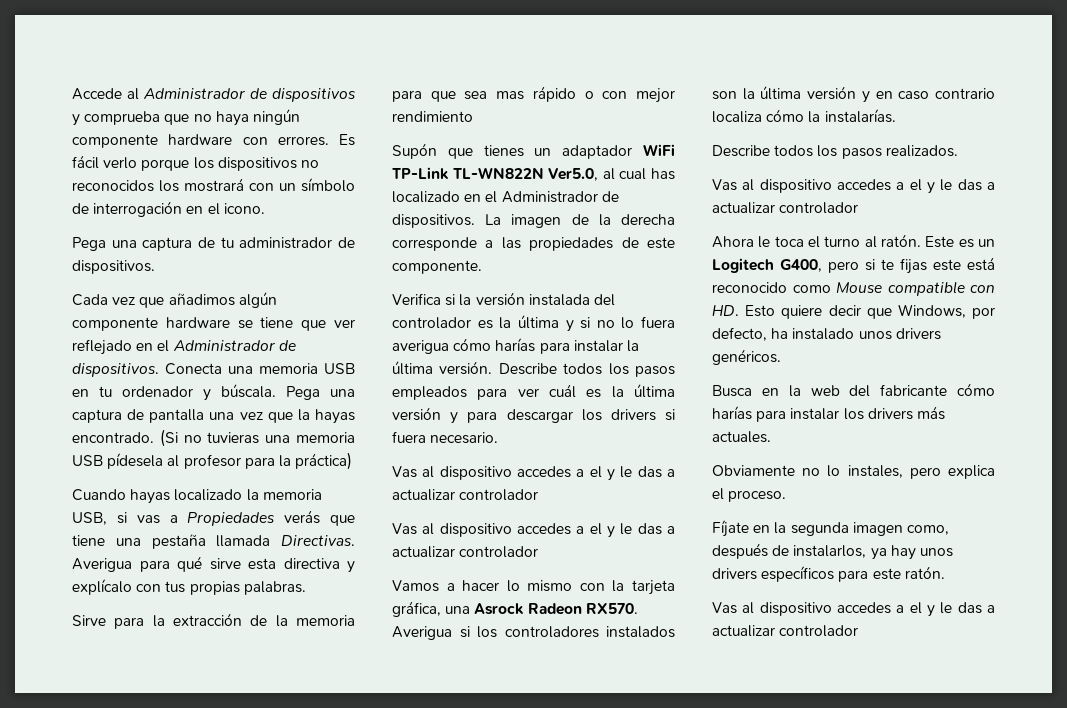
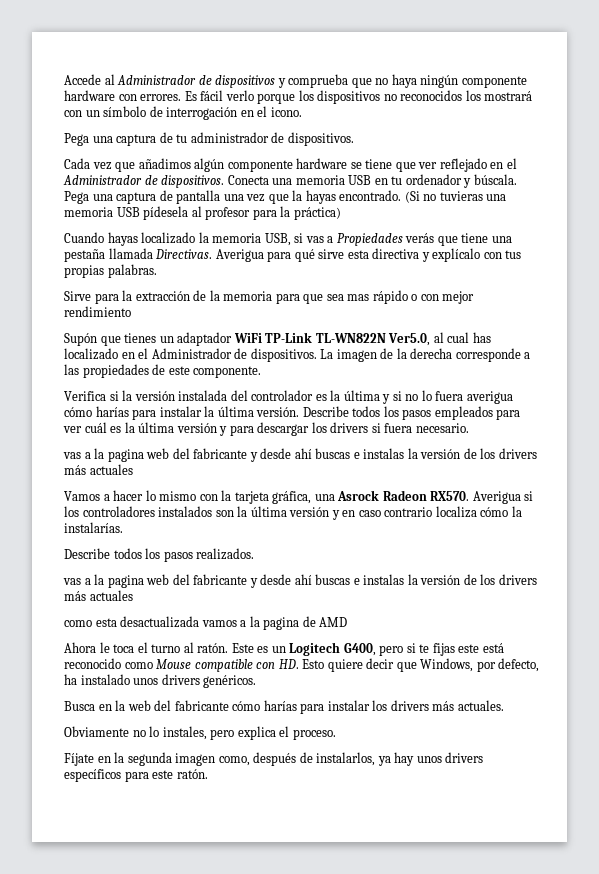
  Describe todos los pasos empleados para ver cuál es la última versión y para descargar los drivers si fuera necesario.
- Vas al dispositivo accedes a el y le das a actualizar controlador
- Vas al dispositivo accedes a el y le das a actualizar controlador
+ vas a la pagina web del fabricante y desde ahí buscas e instalas la versión de los drivers más actuales
  Describe todos los pasos realizados.
- Vas al dispositivo accedes a el y le das a actualizar controlador
+ vas a la pagina web del fabricante y desde ahí buscas e instalas la versión de los drivers más actuales
+ como esta desactualizada vamos a la pagina de AMD
  Fíjate en la segunda imagen como, después de instalarlos, ya hay unos drivers específicos para este ratón.
- Vas al dispositivo accedes a el y le das a actualizar controlador

